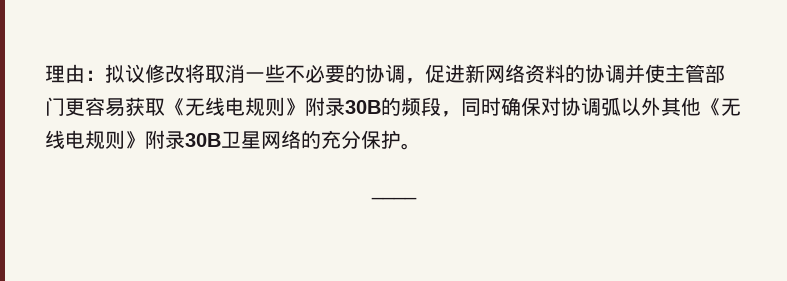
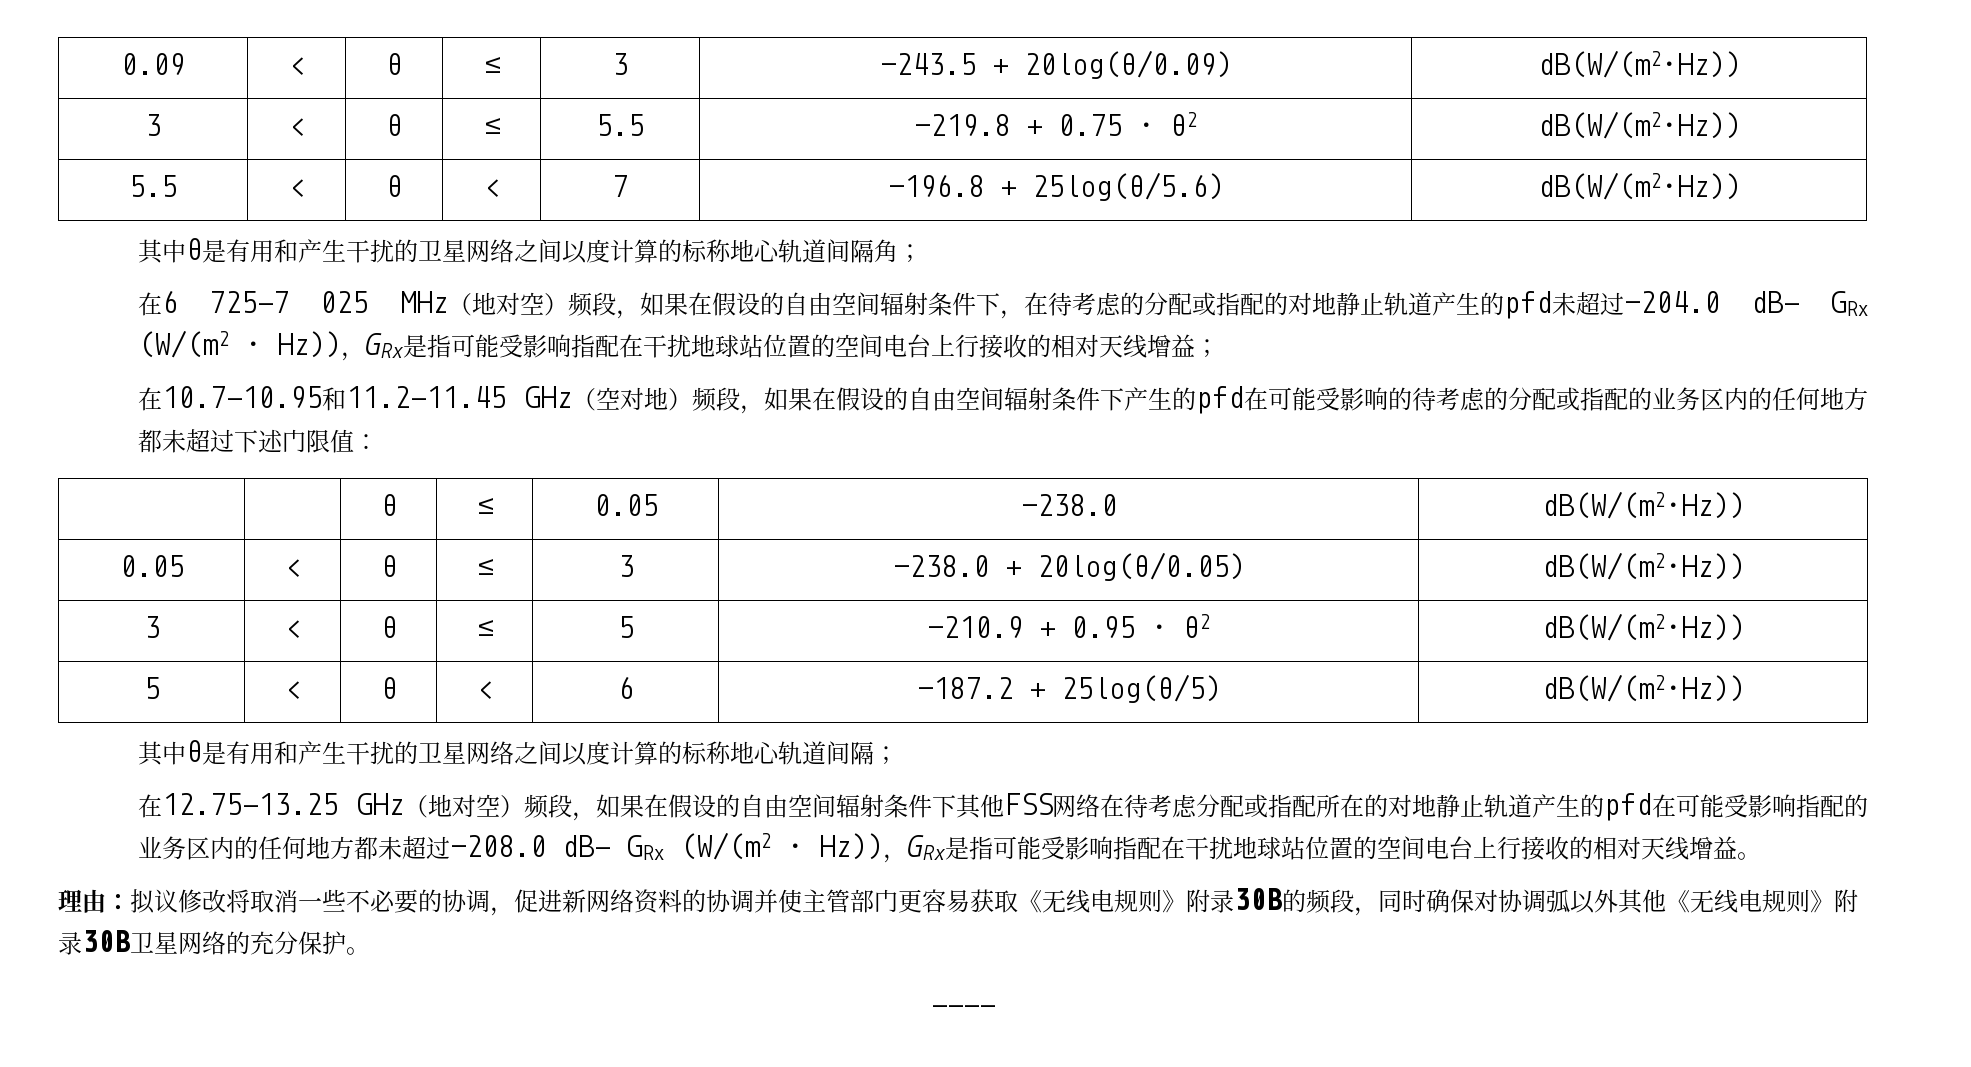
+ 0.09 | < | θ | ≤ | 3 | −243.5 + 20log(θ/0.09) | dB(W/(m2∙Hz))
+ 3 | < | θ | ≤ | 5.5 | −219.8 + 0.75 ∙ θ2 | dB(W/(m2∙Hz))
+ 5.5 | < | θ | < | 7 | −196.8 + 25log(θ/5.6) | dB(W/(m2∙Hz))
+ 其中θ是有用和产生干扰的卫星网络之间以度计算的标称地心轨道间隔角；
+ 在6 725-7 025 MHz（地对空）频段，如果在假设的自由空间辐射条件下，在待考虑的分配或指配的对地静止轨道产生的pfd未超过−204.0 dB- GRx (W/(m2 ∙ Hz))，GRx是指可能受影响指配在干扰地球站位置的空间电台上行接收的相对天线增益；
+ 在10.7-10.95和11.2-11.45 GHz（空对地）频段，如果在假设的自由空间辐射条件下产生的pfd在可能受影响的待考虑的分配或指配的业务区内的任何地方都未超过下述门限值：
+ | | θ | ≤ | 0.05 | −238.0 | dB(W/(m2∙Hz))
+ 0.05 | < | θ | ≤ | 3 | −238.0 + 20log(θ/0.05) | dB(W/(m2∙Hz))
+ 3 | < | θ | ≤ | 5 | −210.9 + 0.95 ∙ θ2 | dB(W/(m2∙Hz))
+ 5 | < | θ | < | 6 | −187.2 + 25log(θ/5) | dB(W/(m2∙Hz))
+ 其中θ是有用和产生干扰的卫星网络之间以度计算的标称地心轨道间隔；
+ 在12.75-13.25 GHz（地对空）频段，如果在假设的自由空间辐射条件下其他FSS网络在待考虑分配或指配所在的对地静止轨道产生的pfd在可能受影响指配的业务区内的任何地方都未超过−208.0 dB- GRx (W/(m2 ∙ Hz))，GRx是指可能受影响指配在干扰地球站位置的空间电台上行接收的相对天线增益。

